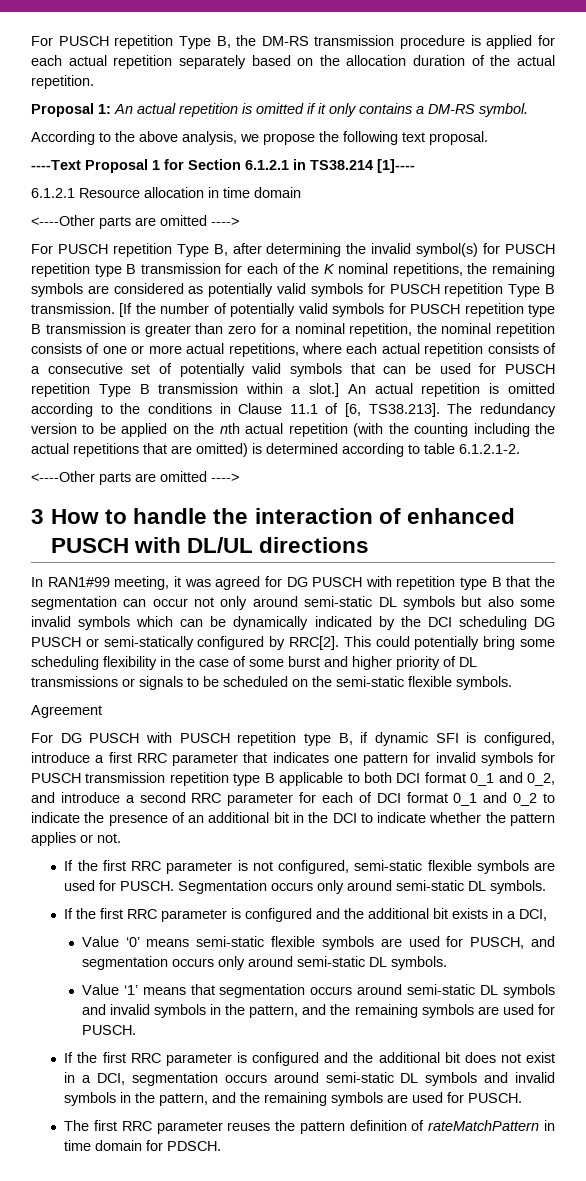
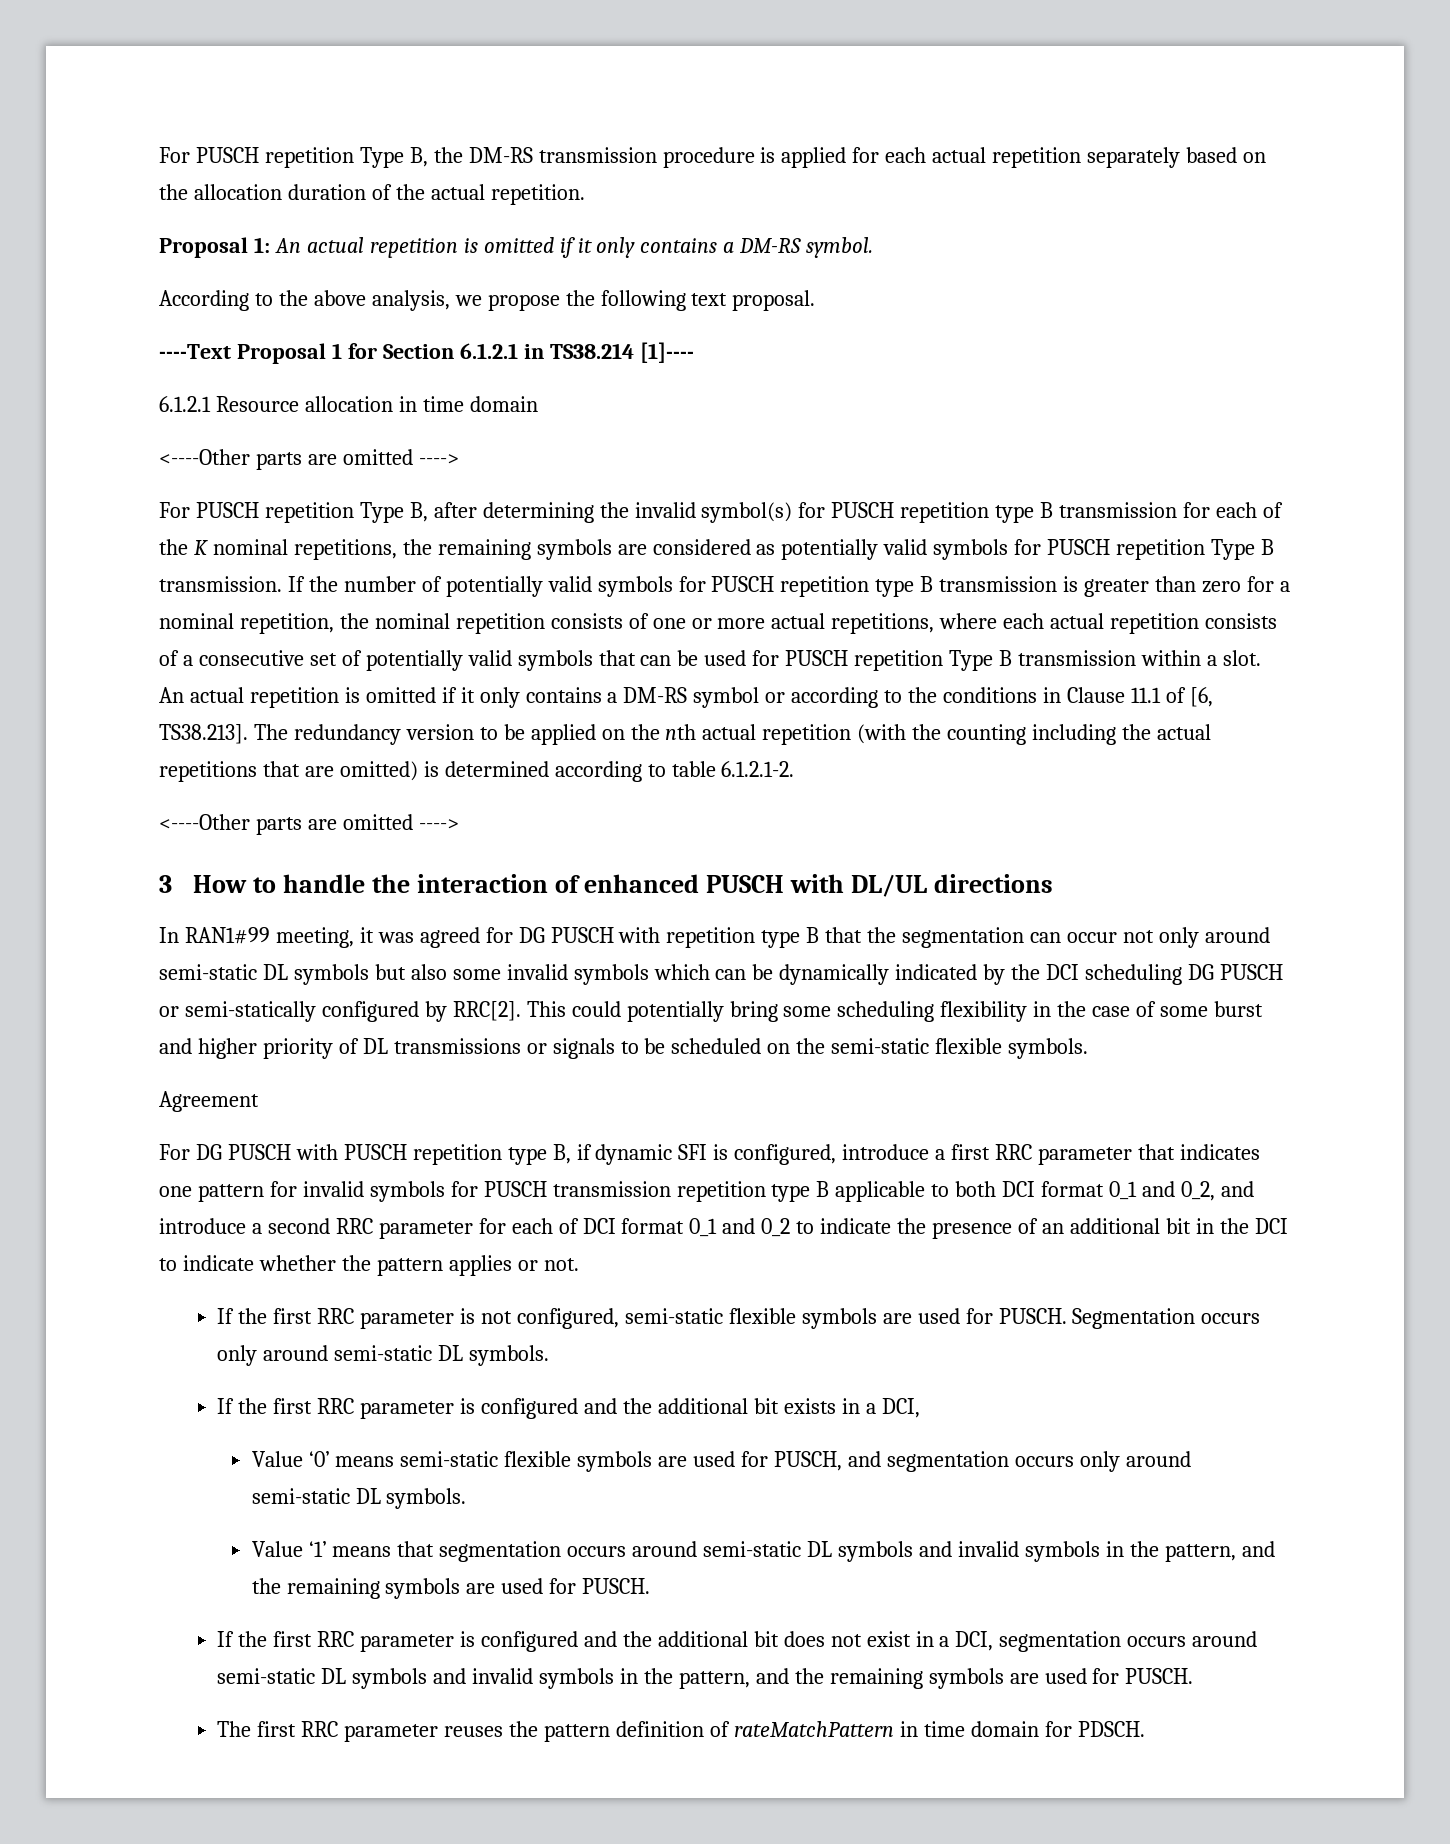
- [If the number of potentially valid symbols for PUSCH repetition type B transmission is greater than zero for a nominal repetition, the nominal repetition consists of one or more actual repetitions, where each actual repetition consists of a consecutive set of potentially valid symbols that can be used for PUSCH repetition Type B transmission within a slot.] An actual repetition is omitted according to the conditions in Clause 11.1 of [6, TS38.213]. The redundancy version to be applied on the nth actual repetition (with the counting including the actual repetitions that are omitted) is determined according to table 6.1.2.1-2.
+ If the number of potentially valid symbols for PUSCH repetition type B transmission is greater than zero for a nominal repetition, the nominal repetition consists of one or more actual repetitions, where each actual repetition consists of a consecutive set of potentially valid symbols that can be used for PUSCH repetition Type B transmission within a slot. An actual repetition is omitted if it only contains a DM-RS symbol or according to the conditions in Clause 11.1 of [6, TS38.213]. The redundancy version to be applied on the nth actual repetition (with the counting including the actual repetitions that are omitted) is determined according to table 6.1.2.1-2.

